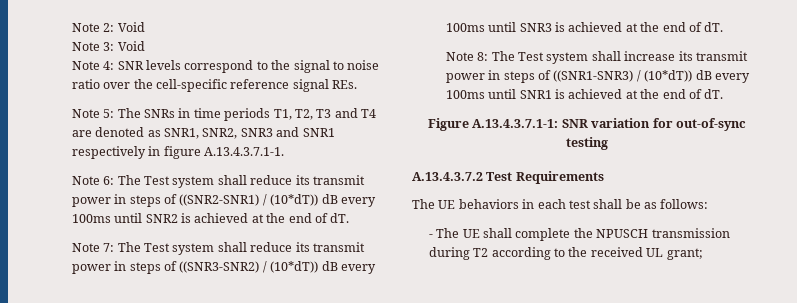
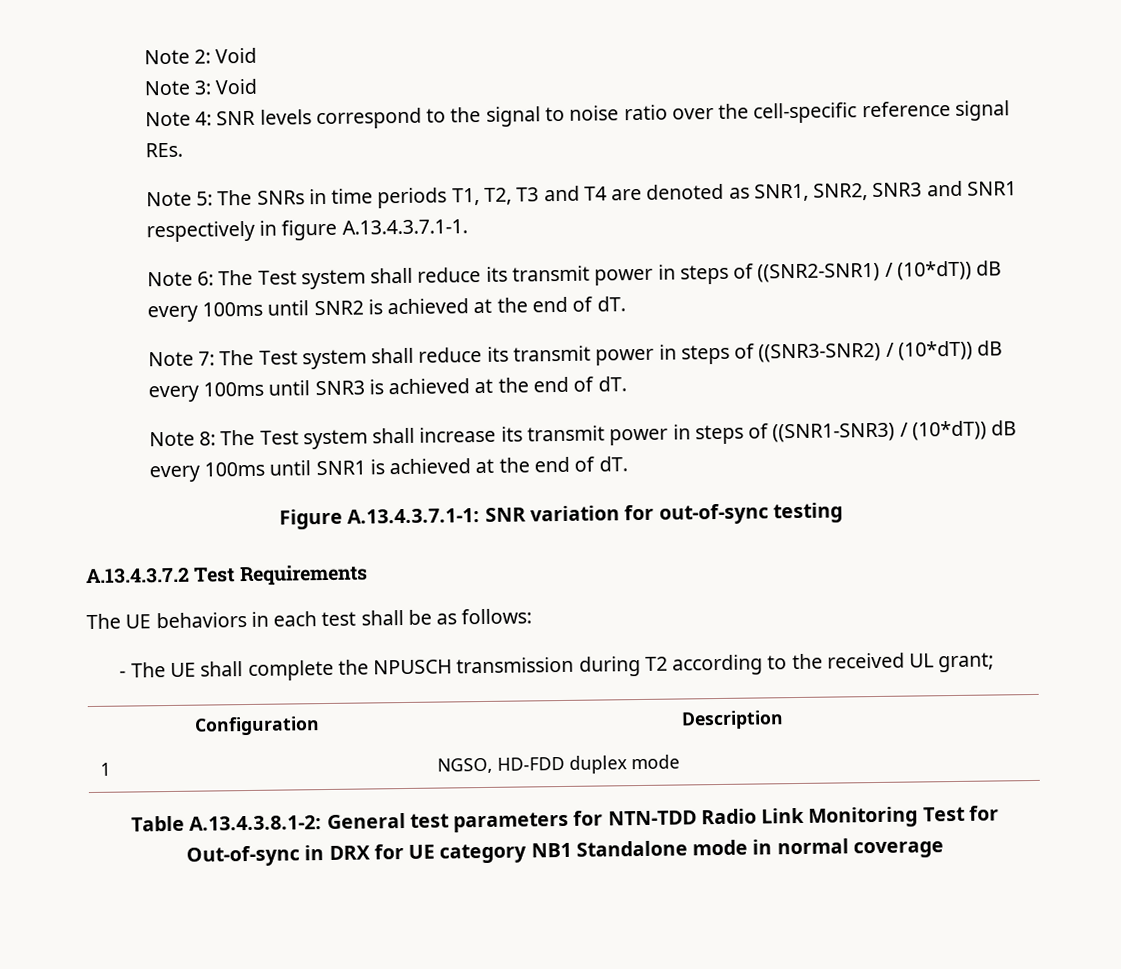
+ Configuration | Description
+ 1 | NGSO, HD-FDD duplex mode
+ Table A.13.4.3.8.1-2: General test parameters for NTN-TDD Radio Link Monitoring Test for Out-of-sync in DRX for UE category NB1 Standalone mode in normal coverage

